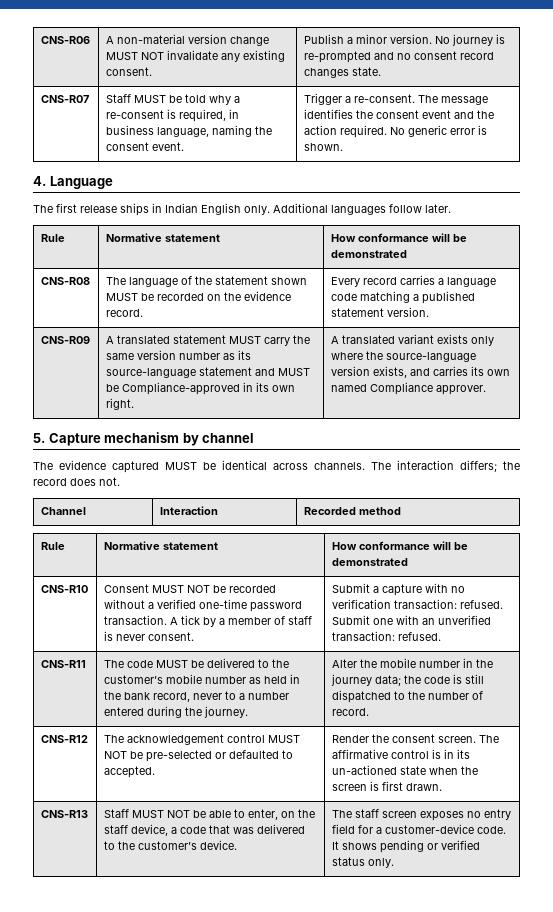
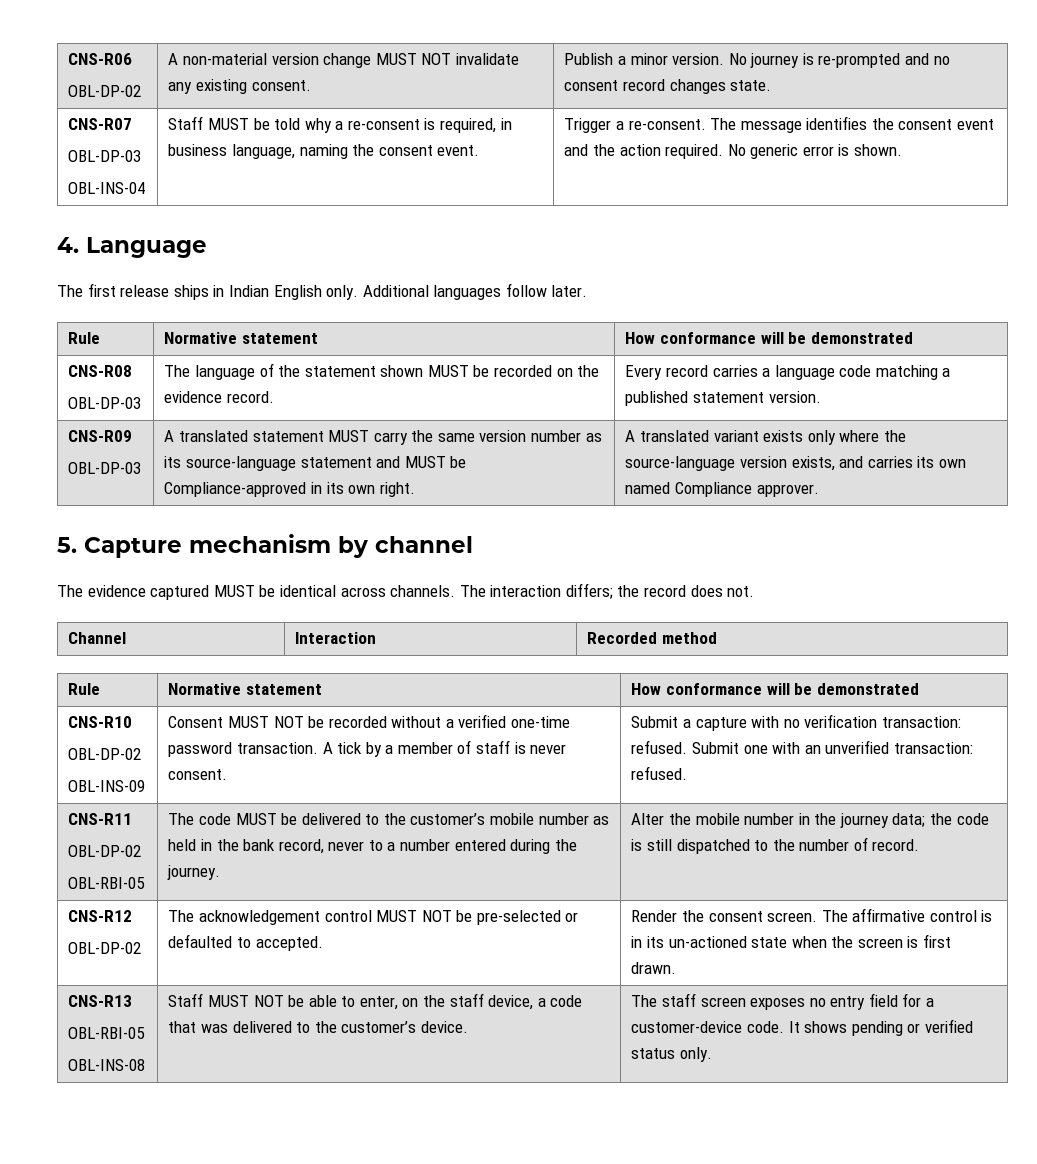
- CNS-R06 | A non-material version change MUST NOT invalidate any existing consent. | Publish a minor version. No journey is re-prompted and no consent record changes state.
+ CNS-R06
+ OBL-DP-02 | A non-material version change MUST NOT invalidate any existing consent. | Publish a minor version. No journey is re-prompted and no consent record changes state.
- CNS-R07 | Staff MUST be told why a re-consent is required, in business language, naming the consent event. | Trigger a re-consent. The message identifies the consent event and the action required. No generic error is shown.
+ CNS-R07
+ OBL-DP-03
+ OBL-INS-04 | Staff MUST be told why a re-consent is required, in business language, naming the consent event. | Trigger a re-consent. The message identifies the consent event and the action required. No generic error is shown.
- CNS-R08 | The language of the statement shown MUST be recorded on the evidence record. | Every record carries a language code matching a published statement version.
+ CNS-R08
+ OBL-DP-03 | The language of the statement shown MUST be recorded on the evidence record. | Every record carries a language code matching a published statement version.
- CNS-R09 | A translated statement MUST carry the same version number as its source-language statement and MUST be Compliance-approved in its own right. | A translated variant exists only where the source-language version exists, and carries its own named Compliance approver.
+ CNS-R09
+ OBL-DP-03 | A translated statement MUST carry the same version number as its source-language statement and MUST be Compliance-approved in its own right. | A translated variant exists only where the source-language version exists, and carries its own named Compliance approver.
- CNS-R10 | Consent MUST NOT be recorded without a verified one-time password transaction. A tick by a member of staff is never consent. | Submit a capture with no verification transaction: refused. Submit one with an unverified transaction: refused.
+ CNS-R10
+ OBL-DP-02
+ OBL-INS-09 | Consent MUST NOT be recorded without a verified one-time password transaction. A tick by a member of staff is never consent. | Submit a capture with no verification transaction: refused. Submit one with an unverified transaction: refused.
  CNS-R11
+ OBL-DP-02
+ OBL-RBI-05
- CNS-R12 | The acknowledgement control MUST NOT be pre-selected or defaulted to accepted. | Render the consent screen. The affirmative control is in its un-actioned state when the screen is first drawn.
+ CNS-R12
+ OBL-DP-02 | The acknowledgement control MUST NOT be pre-selected or defaulted to accepted. | Render the consent screen. The affirmative control is in its un-actioned state when the screen is first drawn.
  CNS-R13
+ OBL-RBI-05
+ OBL-INS-08

